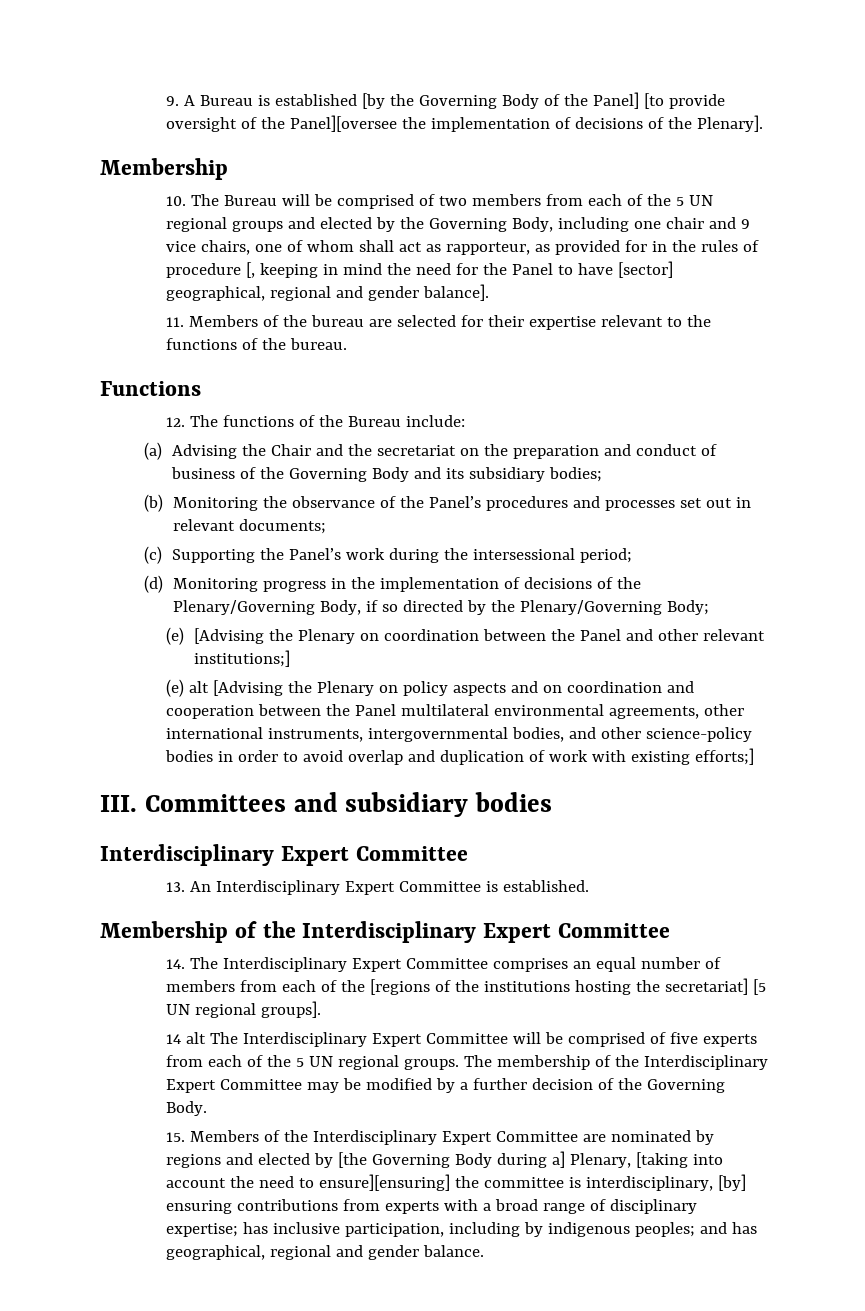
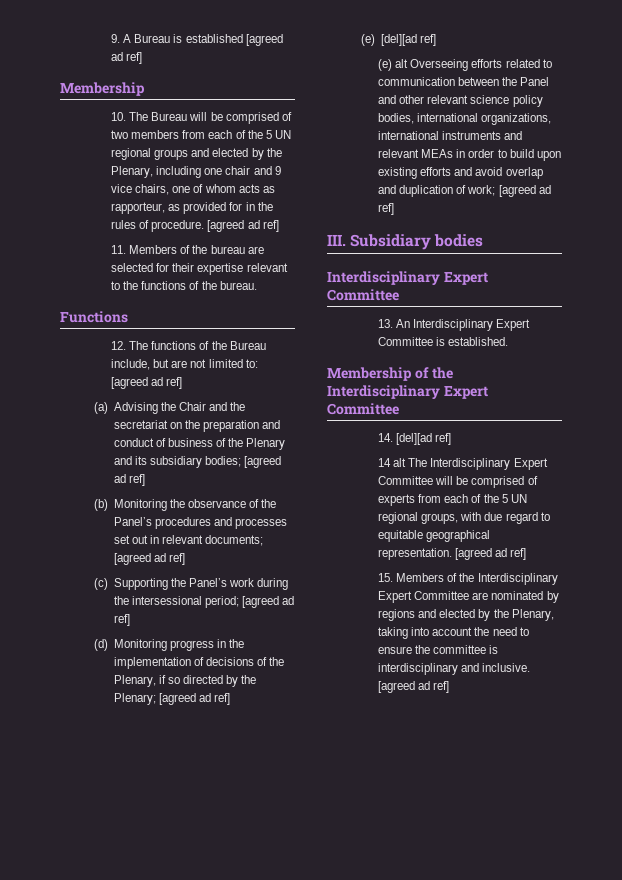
- 9. A Bureau is established [by the Governing Body of the Panel] [to provide oversight of the Panel][oversee the implementation of decisions of the Plenary].
+ 9. A Bureau is established [agreed ad ref]
- 10. The Bureau will be comprised of two members from each of the 5 UN regional groups and elected by the Governing Body, including one chair and 9 vice chairs, one of whom shall act as rapporteur, as provided for in the rules of procedure [, keeping in mind the need for the Panel to have [sector] geographical, regional and gender balance].
+ 10. The Bureau will be comprised of two members from each of the 5 UN regional groups and elected by the Plenary, including one chair and 9 vice chairs, one of whom acts as rapporteur, as provided for in the rules of procedure. [agreed ad ref]
- 12. The functions of the Bureau include:
+ 12. The functions of the Bureau include, but are not limited to: [agreed ad ref]
- (a) Advising the Chair and the secretariat on the preparation and conduct of business of the Governing Body and its subsidiary bodies;
+ (a) Advising the Chair and the secretariat on the preparation and conduct of business of the Plenary and its subsidiary bodies; [agreed ad ref]
- (b) Monitoring the observance of the Panel’s procedures and processes set out in relevant documents;
+ (b) Monitoring the observance of the Panel’s procedures and processes set out in relevant documents; [agreed ad ref]
- (c) Supporting the Panel’s work during the intersessional period;
+ (c) Supporting the Panel’s work during the intersessional period; [agreed ad ref]
- (d) Monitoring progress in the implementation of decisions of the Plenary/Governing Body, if so directed by the Plenary/Governing Body;
- (e) [Advising the Plenary on coordination between the Panel and other relevant institutions;]
- (e) alt [Advising the Plenary on policy aspects and on coordination and cooperation between the Panel multilateral environmental agreements, other international instruments, intergovernmental bodies, and other science-policy bodies in order to avoid overlap and duplication of work with existing efforts;]
- III. Committees and subsidiary bodies
+ (d) Monitoring progress in the implementation of decisions of the Plenary, if so directed by the Plenary; [agreed ad ref]
+ (e) [del][ad ref]
+ (e) alt Overseeing efforts related to communication between the Panel and other relevant science policy bodies, international organizations, international instruments and relevant MEAs in order to build upon existing efforts and avoid overlap and duplication of work; [agreed ad ref]
+ III. Subsidiary bodies
- 14. The Interdisciplinary Expert Committee comprises an equal number of members from each of the [regions of the institutions hosting the secretariat] [5 UN regional groups].
+ 14. [del][ad ref]
- 14 alt The Interdisciplinary Expert Committee will be comprised of five experts from each of the 5 UN regional groups. The membership of the Interdisciplinary Expert Committee may be modified by a further decision of the Governing Body.
+ 14 alt The Interdisciplinary Expert Committee will be comprised of experts from each of the 5 UN regional groups, with due regard to equitable geographical representation. [agreed ad ref]
- 15. Members of the Interdisciplinary Expert Committee are nominated by regions and elected by [the Governing Body during a] Plenary, [taking into account the need to ensure][ensuring] the committee is interdisciplinary, [by] ensuring contributions from experts with a broad range of disciplinary expertise; has inclusive participation, including by indigenous peoples; and has geographical, regional and gender balance.
+ 15. Members of the Interdisciplinary Expert Committee are nominated by regions and elected by the Plenary, taking into account the need to ensure the committee is interdisciplinary and inclusive. [agreed ad ref]

